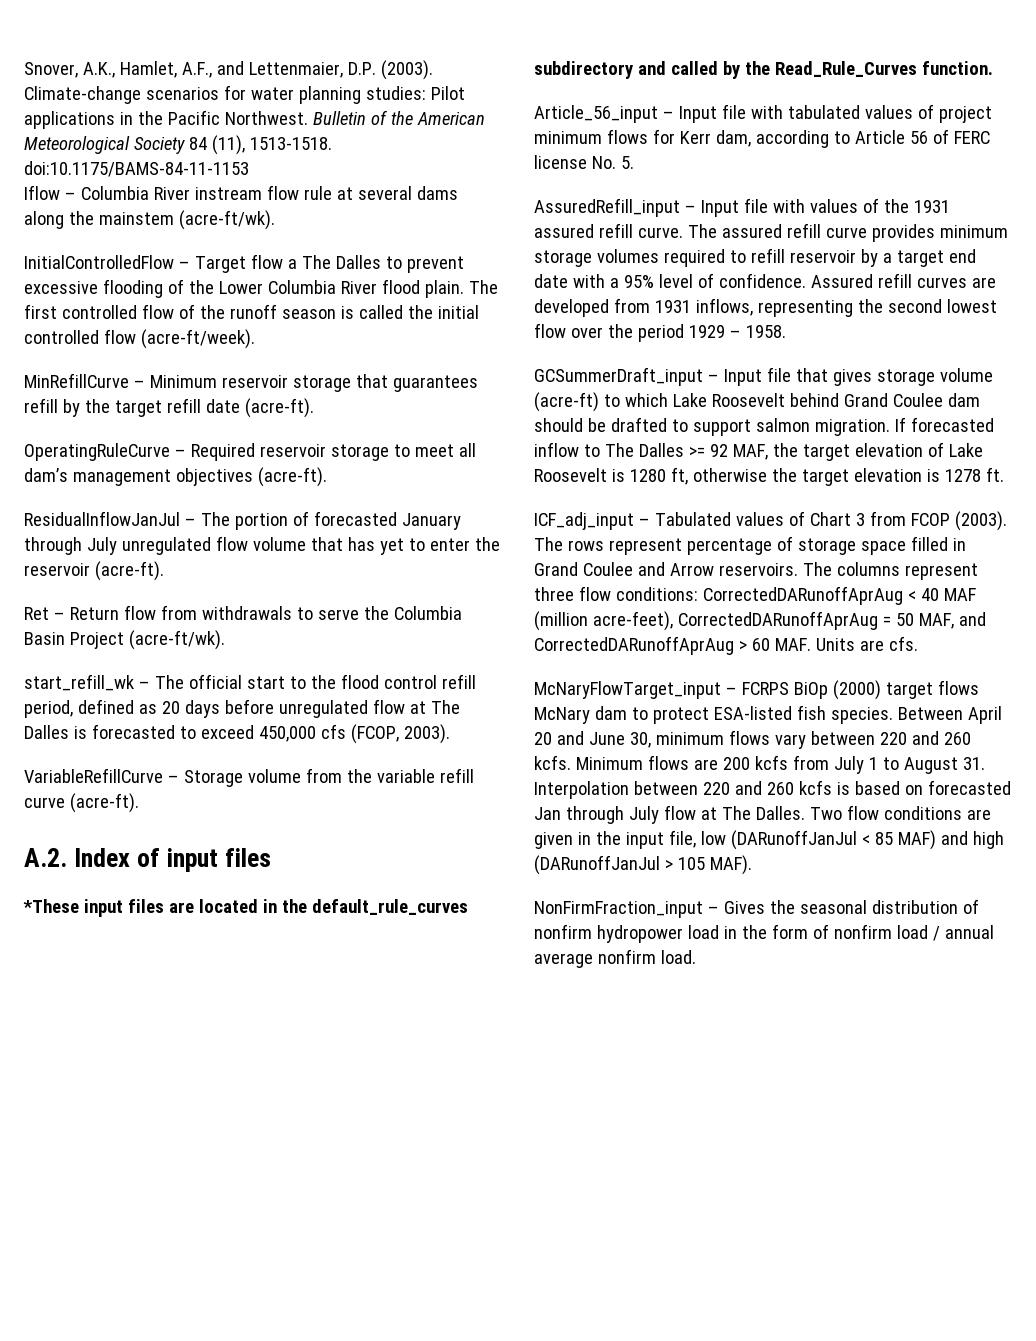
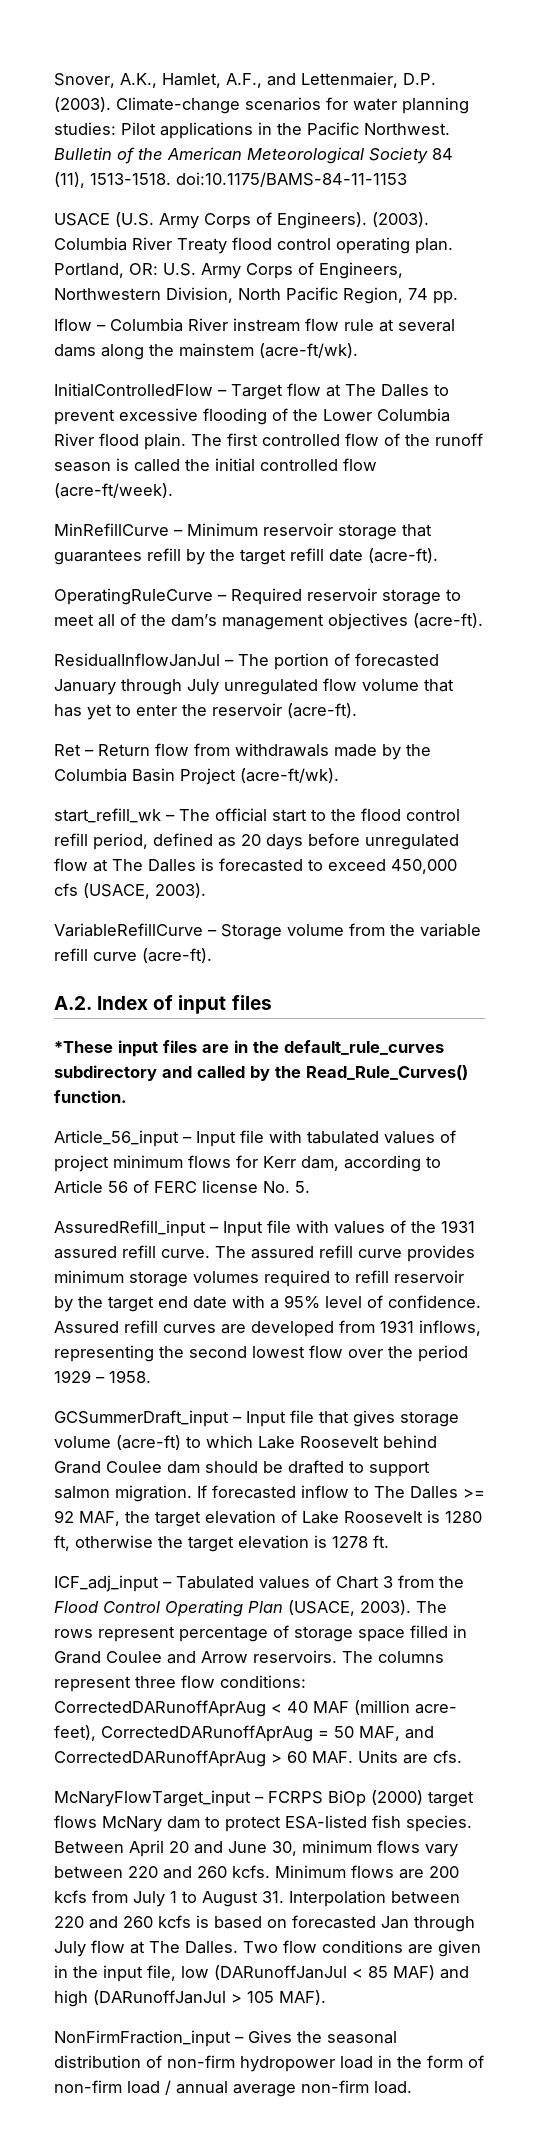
+ USACE (U.S. Army Corps of Engineers). (2003). Columbia River Treaty flood control operating plan. Portland, OR: U.S. Army Corps of Engineers, Northwestern Division, North Pacific Region, 74 pp.
- InitialControlledFlow – Target flow a The Dalles to prevent excessive flooding of the Lower Columbia River flood plain.
+ InitialControlledFlow – Target flow at The Dalles to prevent excessive flooding of the Lower Columbia River flood plain.
- OperatingRuleCurve – Required reservoir storage to meet all dam’s management objectives (acre-ft).
+ OperatingRuleCurve – Required reservoir storage to meet all of the dam’s management objectives (acre-ft).
- Ret – Return flow from withdrawals to serve the Columbia Basin Project (acre-ft/wk).
+ Ret – Return flow from withdrawals made by the Columbia Basin Project (acre-ft/wk).
- start_refill_wk – The official start to the flood control refill period, defined as 20 days before unregulated flow at The Dalles is forecasted to exceed 450,000 cfs (FCOP, 2003).
+ start_refill_wk – The official start to the flood control refill period, defined as 20 days before unregulated flow at The Dalles is forecasted to exceed 450,000 cfs (USACE, 2003).
- *These input files are located in the default_rule_curves subdirectory and called by the Read_Rule_Curves function.
+ *These input files are in the default_rule_curves subdirectory and called by the Read_Rule_Curves() function.
- The assured refill curve provides minimum storage volumes required to refill reservoir by a target end date with a 95% level of confidence.
+ The assured refill curve provides minimum storage volumes required to refill reservoir by the target end date with a 95% level of confidence.
- ICF_adj_input – Tabulated values of Chart 3 from FCOP (2003).
+ ICF_adj_input – Tabulated values of Chart 3 from the Flood Control Operating Plan (USACE, 2003).
- The columns represent three flow conditions: CorrectedDARunoffAprAug < 40 MAF (million acre-feet), CorrectedDARunoffAprAug = 50 MAF, and CorrectedDARunoffAprAug > 60 MAF. Units are cfs.
+ The columns represent three flow conditions: CorrectedDARunoffAprAug < 40 MAF (million acre- feet), CorrectedDARunoffAprAug = 50 MAF, and CorrectedDARunoffAprAug > 60 MAF. Units are cfs.
- NonFirmFraction_input – Gives the seasonal distribution of nonfirm hydropower load in the form of nonfirm load / annual average nonfirm load.
+ NonFirmFraction_input – Gives the seasonal distribution of non-firm hydropower load in the form of non-firm load / annual average non-firm load.

